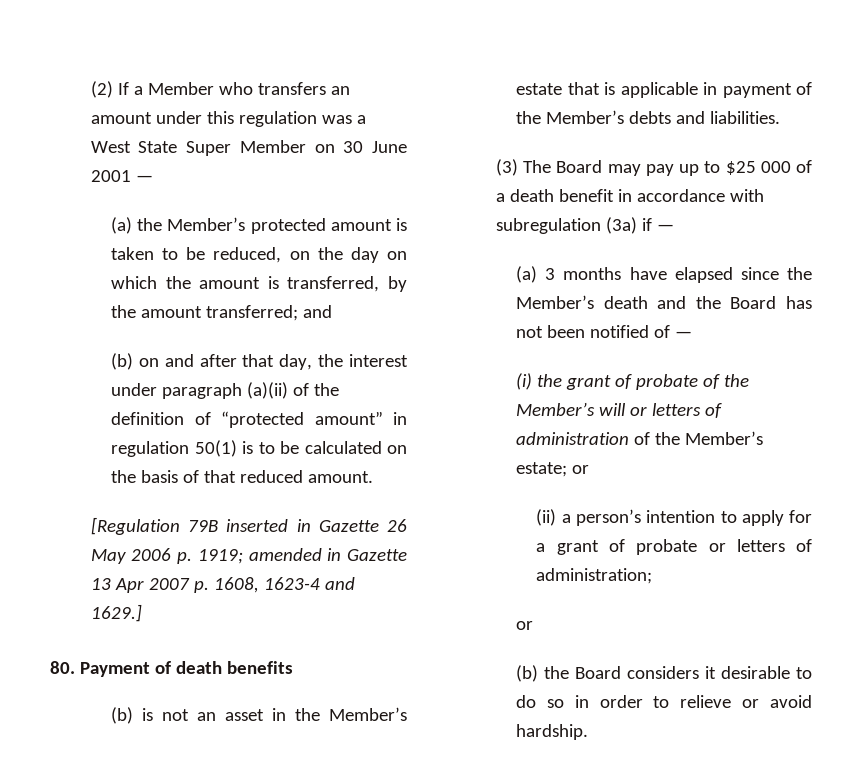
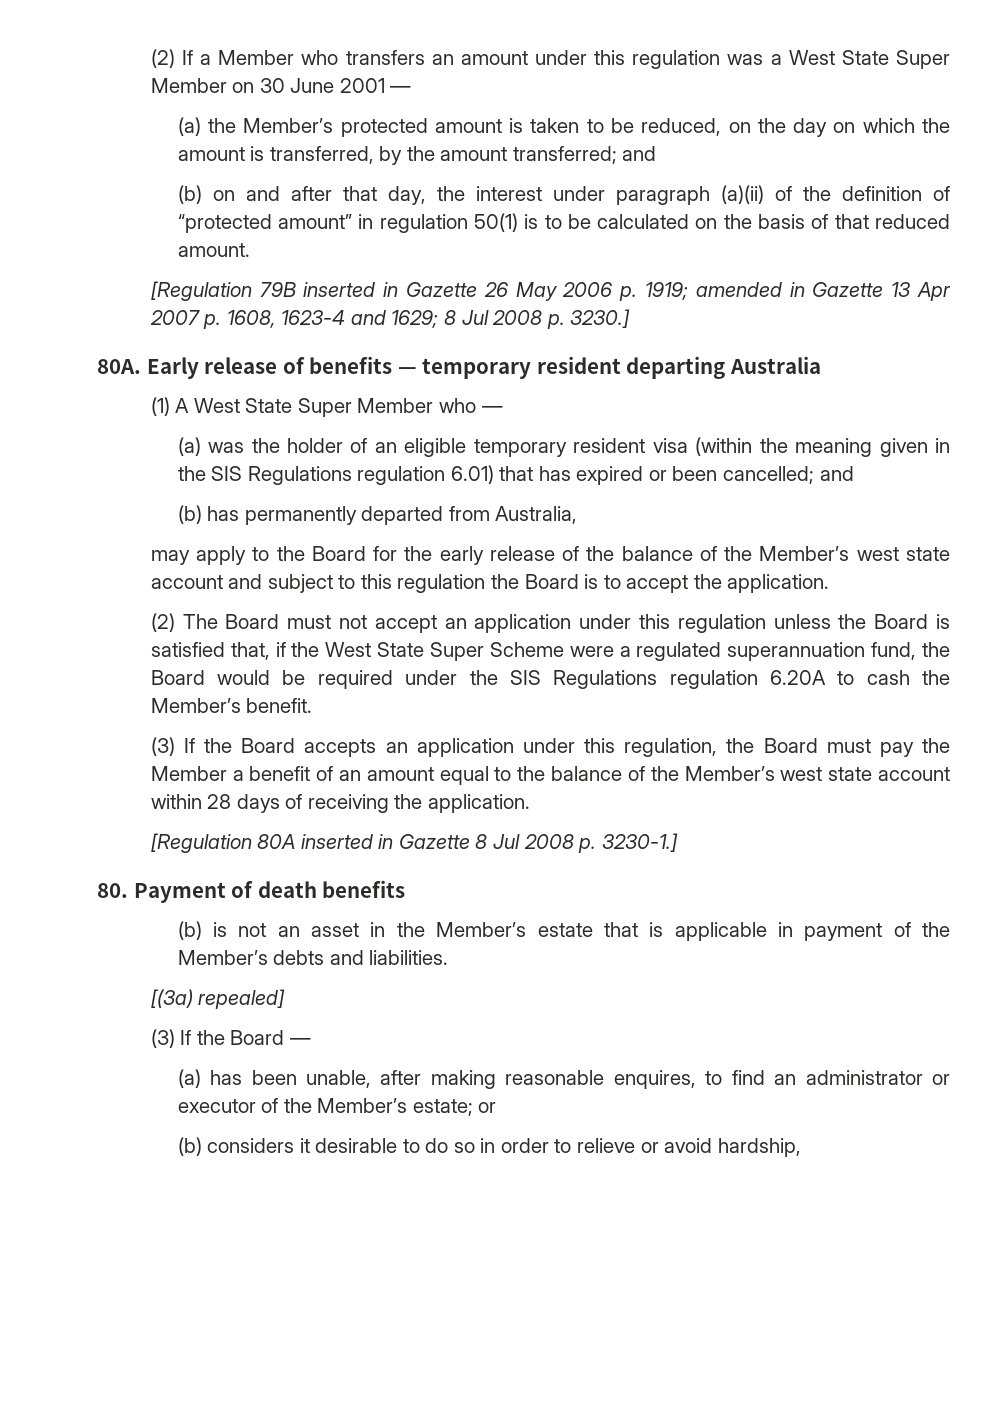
- [Regulation 79B inserted in Gazette 26 May 2006 p. 1919; amended in Gazette 13 Apr 2007 p. 1608, 1623-4 and 1629.]
+ [Regulation 79B inserted in Gazette 26 May 2006 p. 1919; amended in Gazette 13 Apr 2007 p. 1608, 1623-4 and 1629; 8 Jul 2008 p. 3230.]
+ 80A. Early release of benefits — temporary resident departing Australia
+ (1) A West State Super Member who —
+ (a) was the holder of an eligible temporary resident visa (within the meaning given in the SIS Regulations regulation 6.01) that has expired or been cancelled; and
+ (b) has permanently departed from Australia,
+ may apply to the Board for the early release of the balance of the Member’s west state account and subject to this regulation the Board is to accept the application.
+ (2) The Board must not accept an application under this regulation unless the Board is satisfied that, if the West State Super Scheme were a regulated superannuation fund, the Board would be required under the SIS Regulations regulation 6.20A to cash the Member’s benefit.
+ (3) If the Board accepts an application under this regulation, the Board must pay the Member a benefit of an amount equal to the balance of the Member’s west state account within 28 days of receiving the application.
+ [Regulation 80A inserted in Gazette 8 Jul 2008 p. 3230-1.]
- (3) The Board may pay up to $25 000 of a death benefit in accordance with subregulation (3a) if —
- (a) 3 months have elapsed since the Member’s death and the Board has not been notified of —
- (i) the grant of probate of the Member’s will or letters of administration of the Member’s estate; or
+ [(3a) repealed]
+ (3) If the Board —
+ (a) has been unable, after making reasonable enquires, to find an administrator or executor of the Member’s estate; or
- (ii) a person’s intention to apply for a grant of probate or letters of administration;
- or
- (b) the Board considers it desirable to do so in order to relieve or avoid hardship.
+ (b) considers it desirable to do so in order to relieve or avoid hardship,

